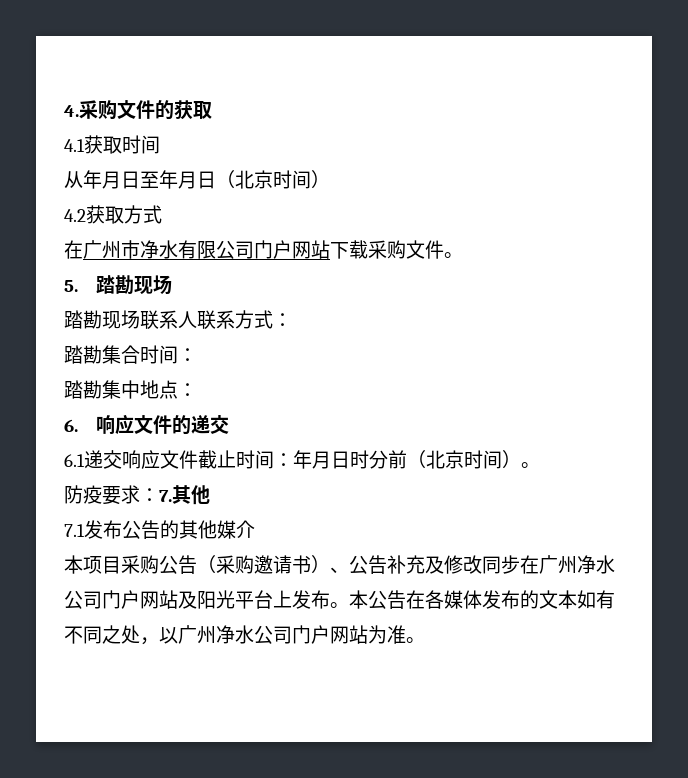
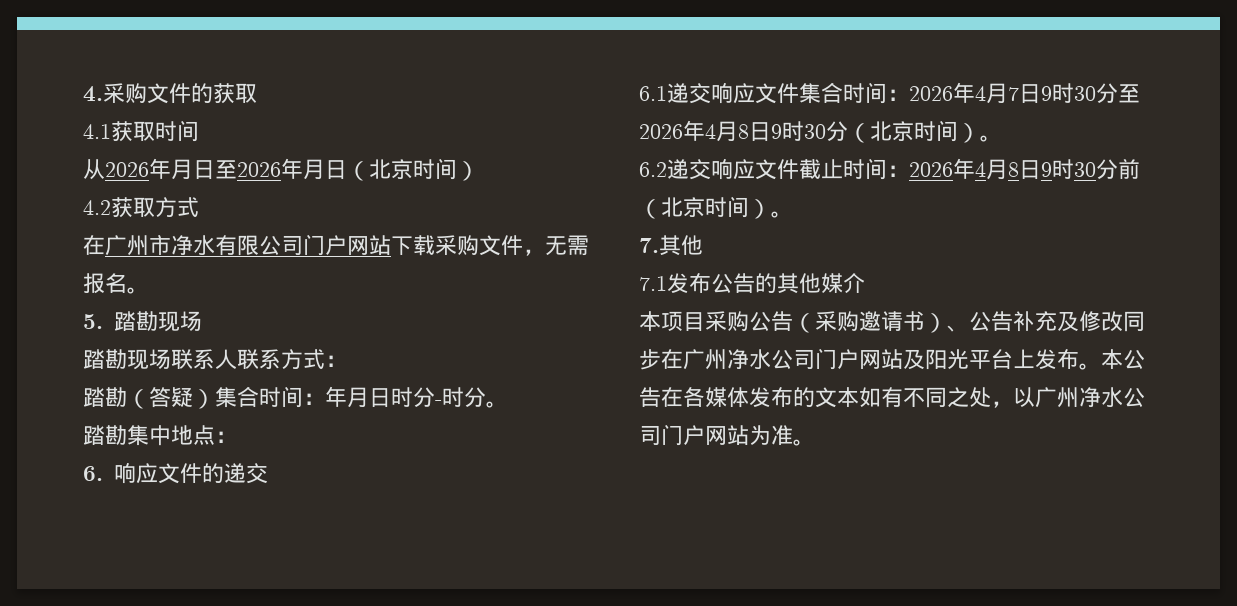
- 从年月日至年月日（北京时间）
+ 从2026年月日至2026年月日（北京时间）
- 在广州市净水有限公司门户网站下载采购文件。
+ 在广州市净水有限公司门户网站下载采购文件，无需报名。
- 踏勘集合时间：
+ 踏勘（答疑）集合时间：年月日时分-时分。
- 6.1递交响应文件截止时间：年月日时分前（北京时间）。
+ 6.1递交响应文件集合时间：2026年4月7日9时30分至2026年4月8日9时30分（北京时间）。
+ 6.2递交响应文件截止时间：2026年4月8日9时30分前（北京时间）。
- 防疫要求：7.其他
+ 7.其他

